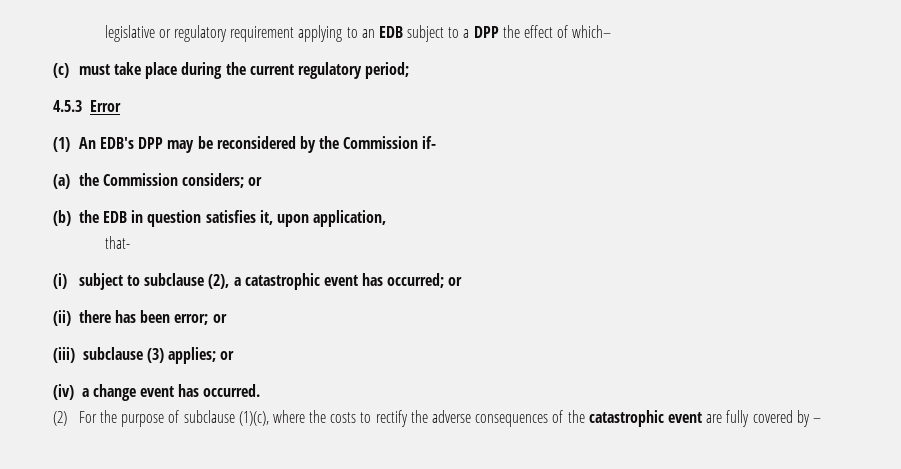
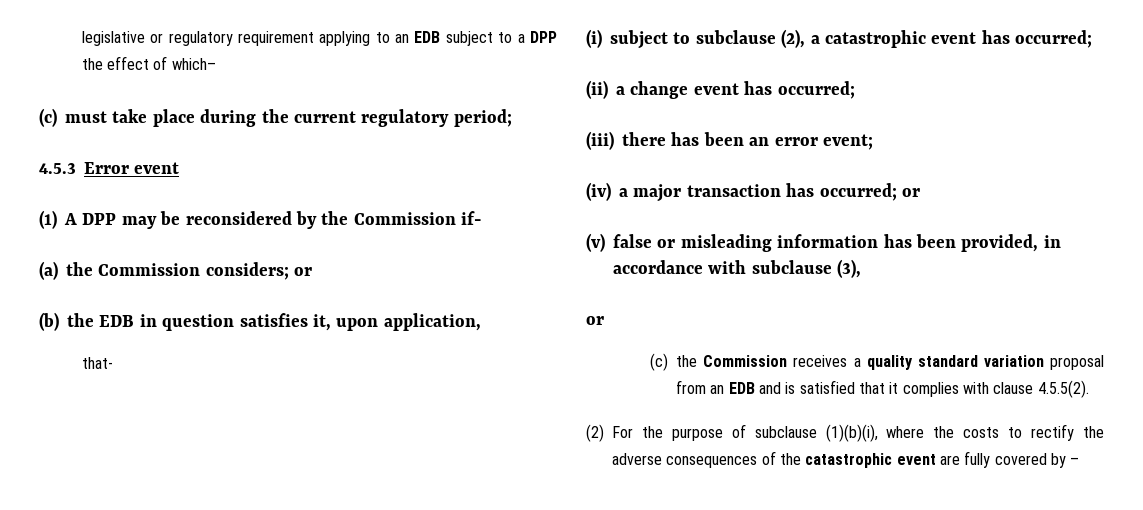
- 4.5.3 Error
+ 4.5.3 Error event
- (1) An EDB's DPP may be reconsidered by the Commission if-
+ (1) A DPP may be reconsidered by the Commission if-
- (i) subject to subclause (2), a catastrophic event has occurred; or
- (ii) there has been error; or
- (iii) subclause (3) applies; or
- (iv) a change event has occurred.
+ (i) subject to subclause (2), a catastrophic event has occurred;
+ (ii) a change event has occurred;
+ (iii) there has been an error event;
+ (iv) a major transaction has occurred; or
+ (v) false or misleading information has been provided, in accordance with subclause (3),
+ or
+ (c) the Commission receives a quality standard variation proposal from an EDB and is satisfied that it complies with clause 4.5.5(2).
- (2) For the purpose of subclause (1)(c), where the costs to rectify the adverse consequences of the catastrophic event are fully covered by –
+ (2) For the purpose of subclause (1)(b)(i), where the costs to rectify the adverse consequences of the catastrophic event are fully covered by –

